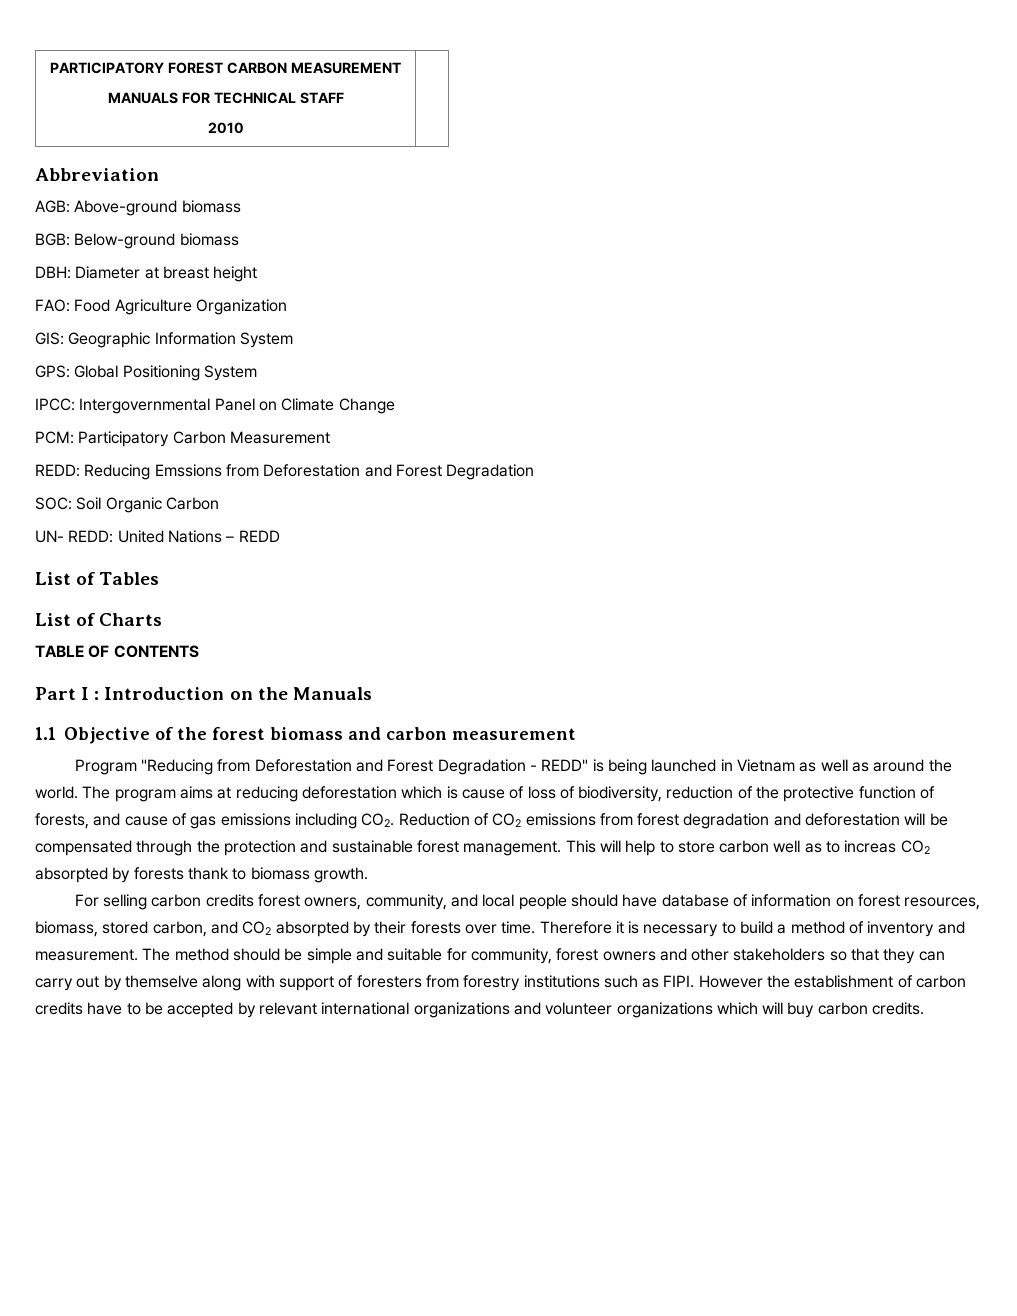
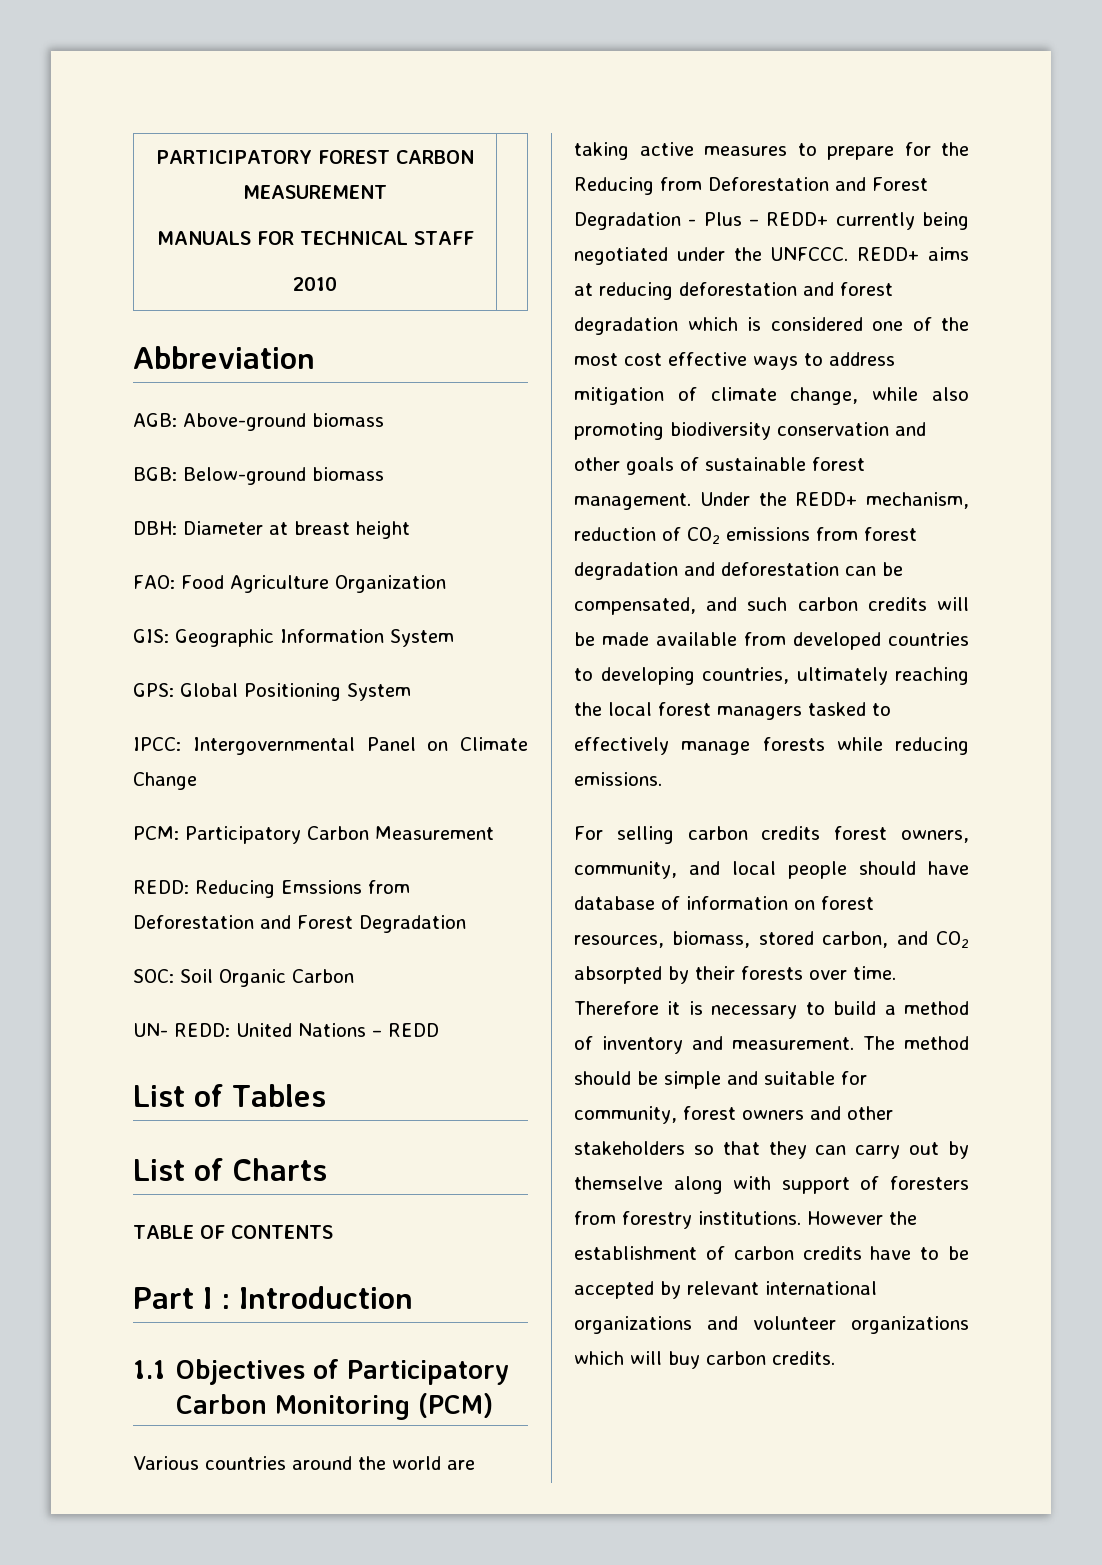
- Part I : Introduction on the Manuals
- 1.1 Objective of the forest biomass and carbon measurement
- Program "Reducing from Deforestation and Forest Degradation - REDD" is being launched in Vietnam as well as around the world. The program aims at reducing deforestation which is cause of loss of biodiversity, reduction of the protective function of forests, and cause of gas emissions including CO2. Reduction of CO2 emissions from forest degradation and deforestation will be compensated through the protection and sustainable forest management. This will help to store carbon well as to increas CO2 absorpted by forests thank to biomass growth.
+ Part I : Introduction
+ 1.1 Objectives of Participatory Carbon Monitoring (PCM)
+ Various countries around the world are taking active measures to prepare for the Reducing from Deforestation and Forest Degradation - Plus – REDD+ currently being negotiated under the UNFCCC. REDD+ aims at reducing deforestation and forest degradation which is considered one of the most cost effective ways to address mitigation of climate change, while also promoting biodiversity conservation and other goals of sustainable forest management. Under the REDD+ mechanism, reduction of CO2 emissions from forest degradation and deforestation can be compensated, and such carbon credits will be made available from developed countries to developing countries, ultimately reaching the local forest managers tasked to effectively manage forests while reducing emissions.
- The method should be simple and suitable for community, forest owners and other stakeholders so that they can carry out by themselve along with support of foresters from forestry institutions such as FIPI.
+ The method should be simple and suitable for community, forest owners and other stakeholders so that they can carry out by themselve along with support of foresters from forestry institutions.

